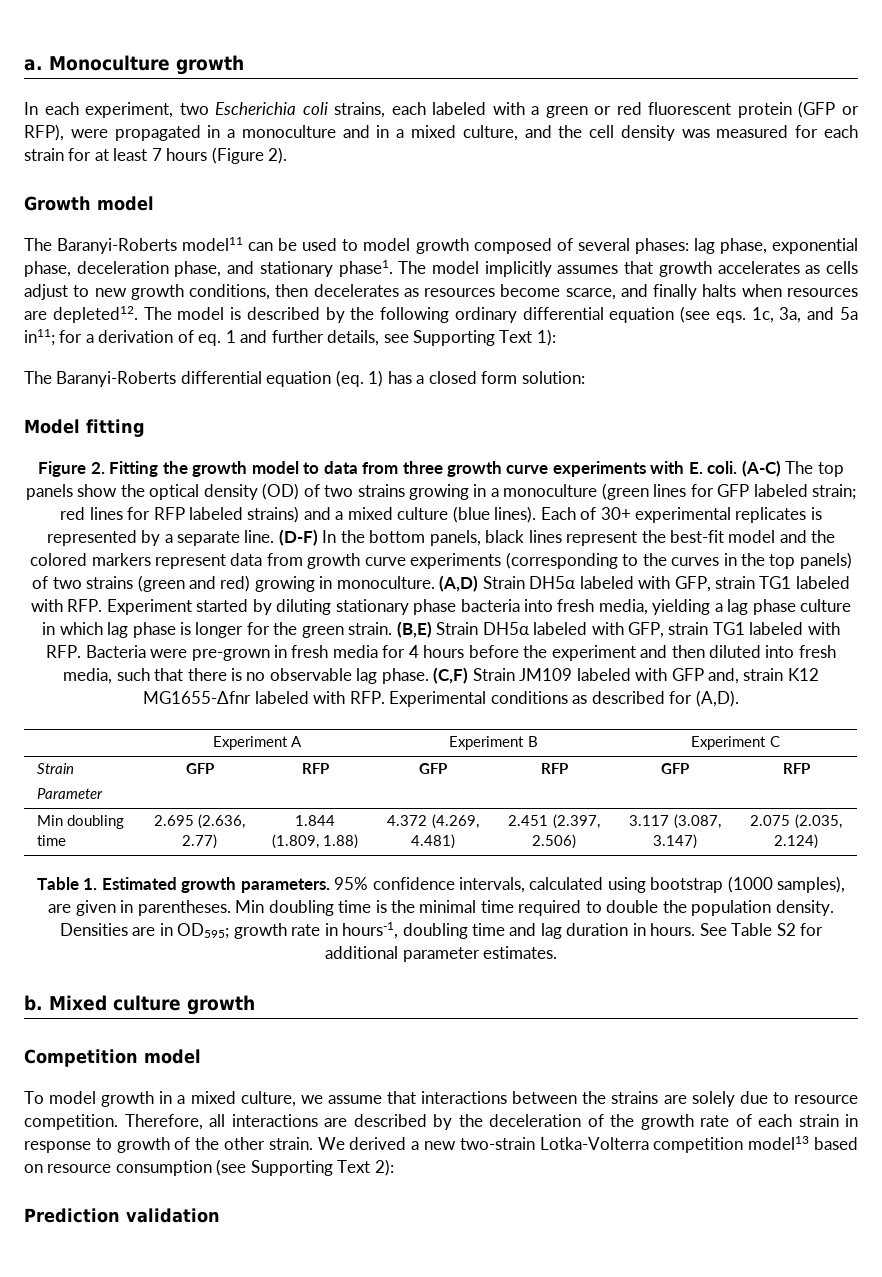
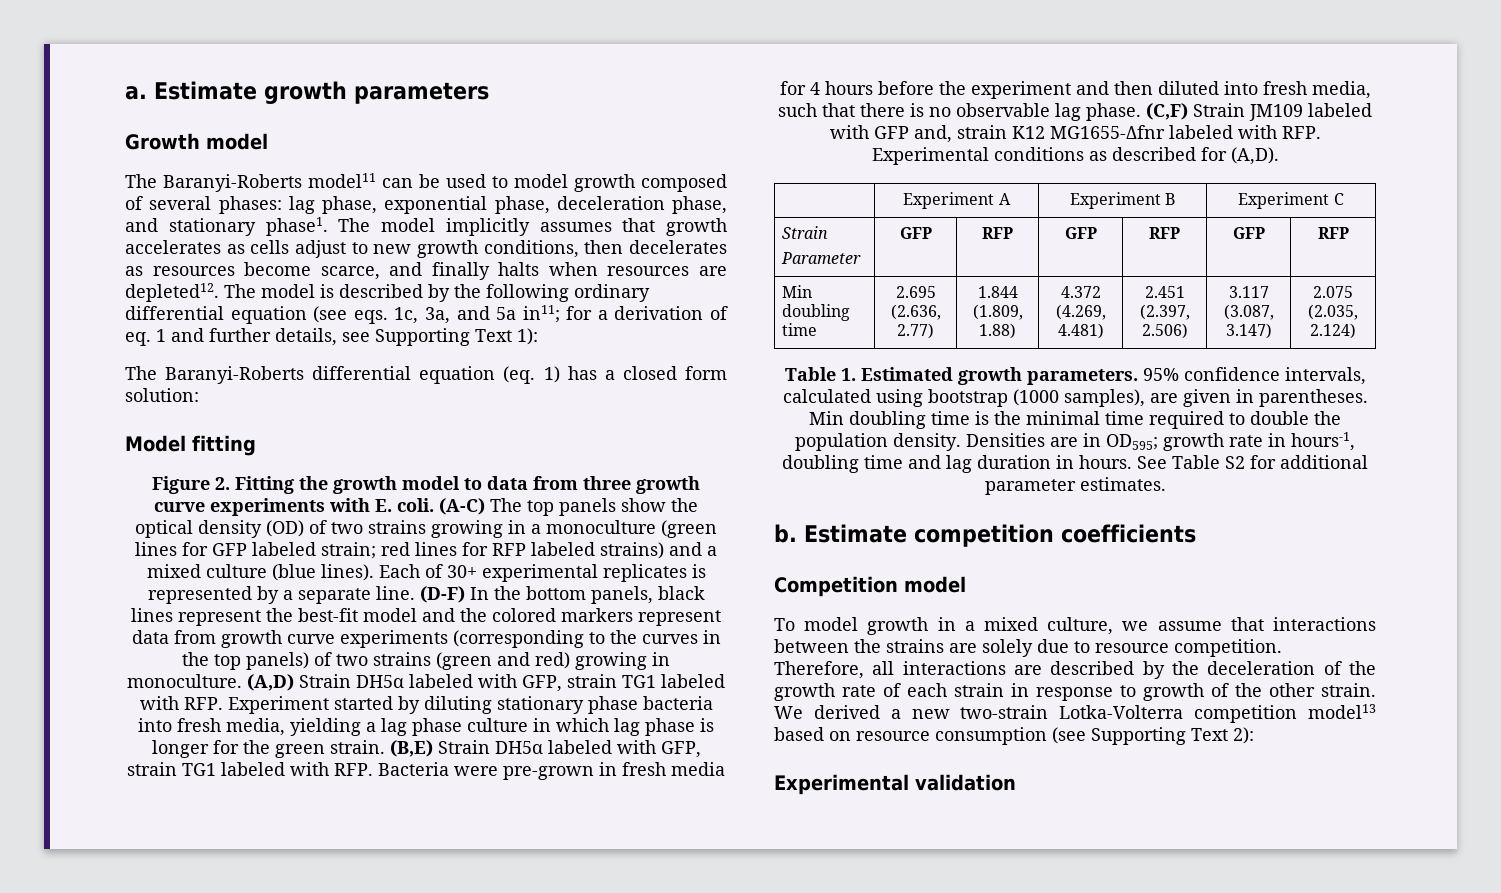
- Monoculture growth
- In each experiment, two Escherichia coli strains, each labeled with a green or red fluorescent protein (GFP or RFP), were propagated in a monoculture and in a mixed culture, and the cell density was measured for each strain for at least 7 hours (Figure 2).
+ Estimate growth parameters
- Mixed culture growth
+ Estimate competition coefficients
- Prediction validation
+ Experimental validation

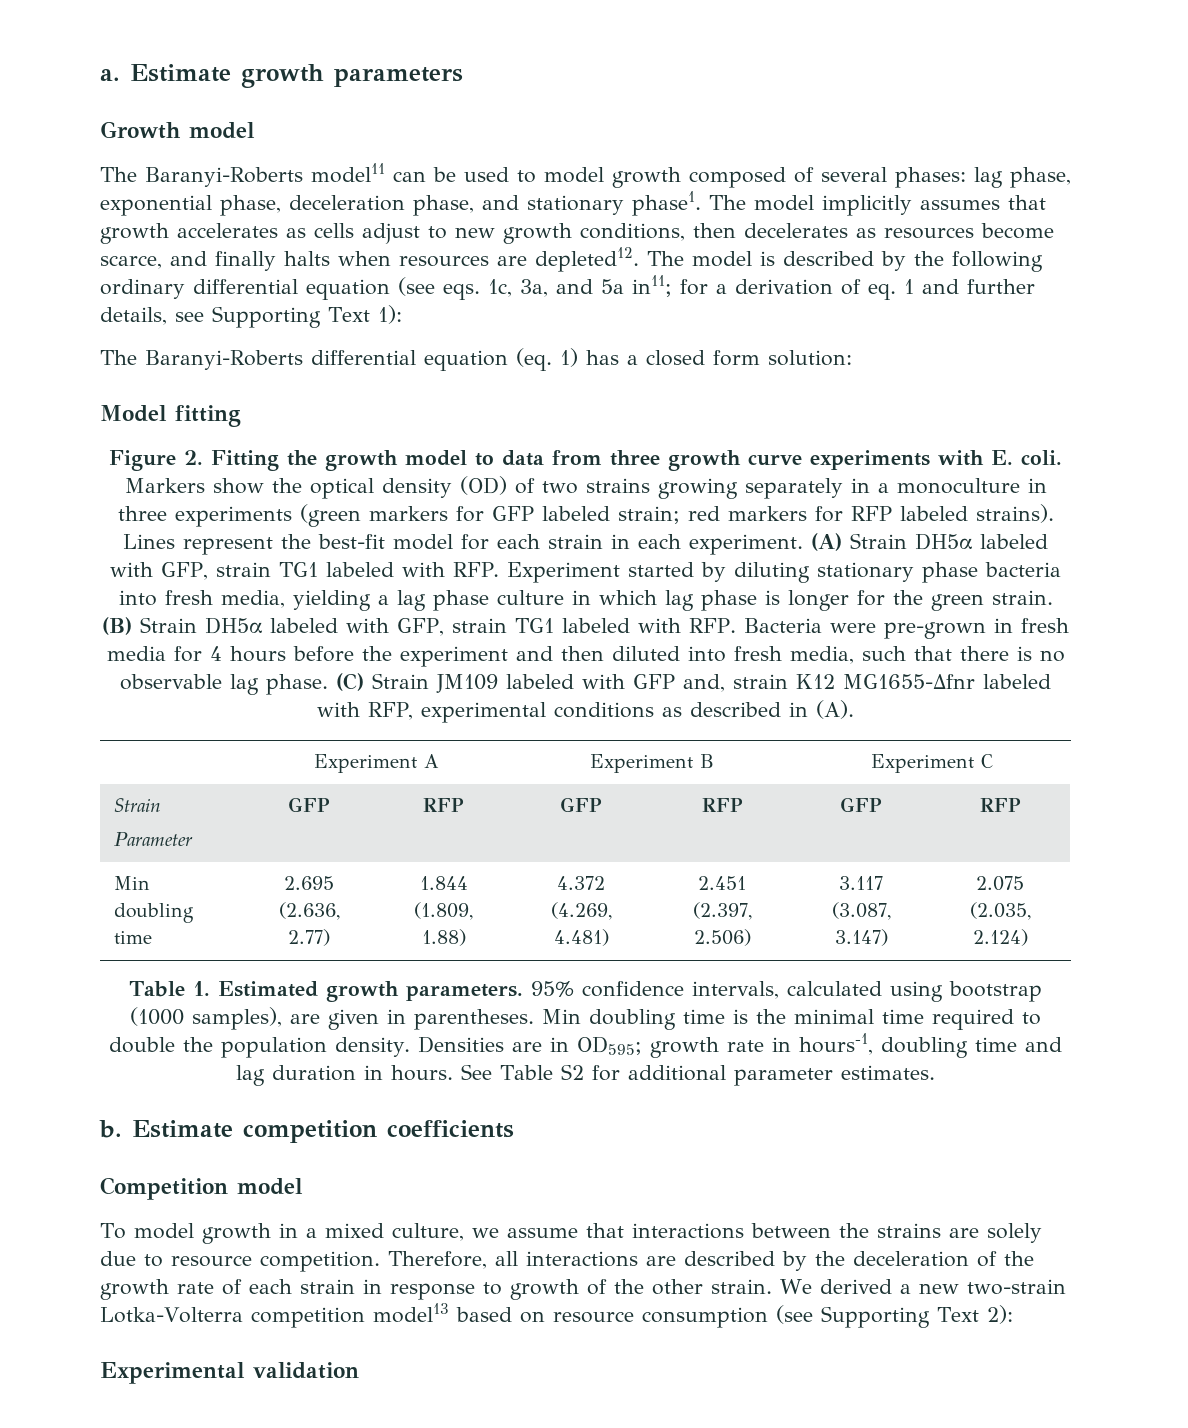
- (A-C) The top panels show the optical density (OD) of two strains growing in a monoculture (green lines for GFP labeled strain; red lines for RFP labeled strains) and a mixed culture (blue lines). Each of 30+ experimental replicates is represented by a separate line. (D-F) In the bottom panels, black lines represent the best-fit model and the colored markers represent data from growth curve experiments (corresponding to the curves in the top panels) of two strains (green and red) growing in monoculture. (A,D) Strain DH5α labeled with GFP, strain TG1 labeled with RFP. Experiment started by diluting stationary phase bacteria into fresh media, yielding a lag phase culture in which lag phase is longer for the green strain.
+ Markers show the optical density (OD) of two strains growing separately in a monoculture in three experiments (green markers for GFP labeled strain; red markers for RFP labeled strains). Lines represent the best-fit model for each strain in each experiment. (A) Strain DH5α labeled with GFP, strain TG1 labeled with RFP. Experiment started by diluting stationary phase bacteria into fresh media, yielding a lag phase culture in which lag phase is longer for the green strain.
- (B,E) Strain DH5α labeled with GFP, strain TG1 labeled with RFP. Bacteria were pre-grown in fresh media for 4 hours before the experiment and then diluted into fresh media, such that there is no observable lag phase.
+ (B) Strain DH5α labeled with GFP, strain TG1 labeled with RFP. Bacteria were pre-grown in fresh media for 4 hours before the experiment and then diluted into fresh media, such that there is no observable lag phase.
- (C,F) Strain JM109 labeled with GFP and, strain K12 MG1655-Δfnr labeled with RFP. Experimental conditions as described for (A,D).
+ (C) Strain JM109 labeled with GFP and, strain K12 MG1655-Δfnr labeled with RFP, experimental conditions as described in (A).

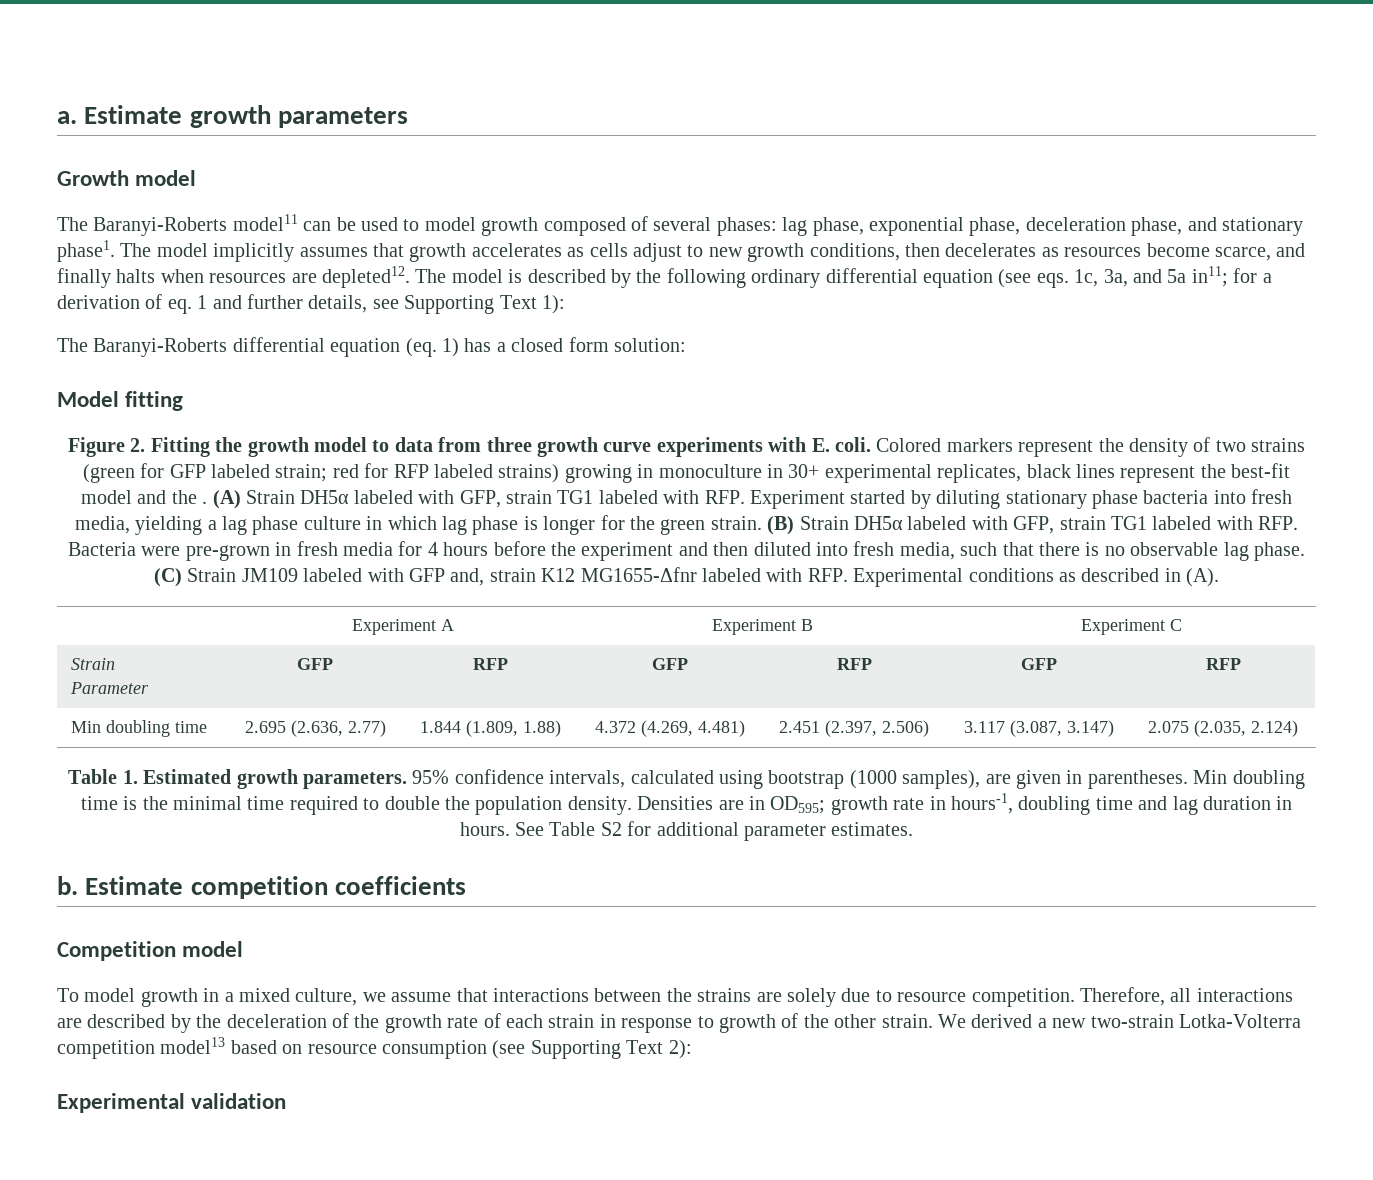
- Markers show the optical density (OD) of two strains growing separately in a monoculture in three experiments (green markers for GFP labeled strain; red markers for RFP labeled strains). Lines represent the best-fit model for each strain in each experiment.
+ Colored markers represent the density of two strains (green for GFP labeled strain; red for RFP labeled strains) growing in monoculture in 30+ experimental replicates, black lines represent the best-fit model and the .
- (C) Strain JM109 labeled with GFP and, strain K12 MG1655-Δfnr labeled with RFP, experimental conditions as described in (A).
+ (C) Strain JM109 labeled with GFP and, strain K12 MG1655-Δfnr labeled with RFP. Experimental conditions as described in (A).

